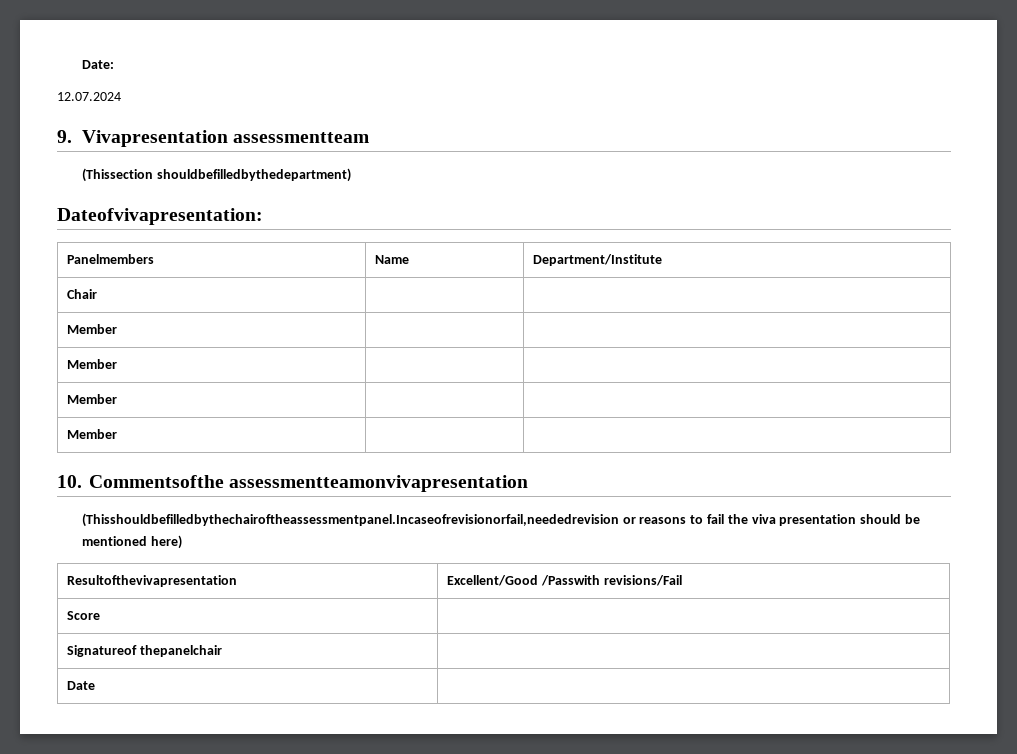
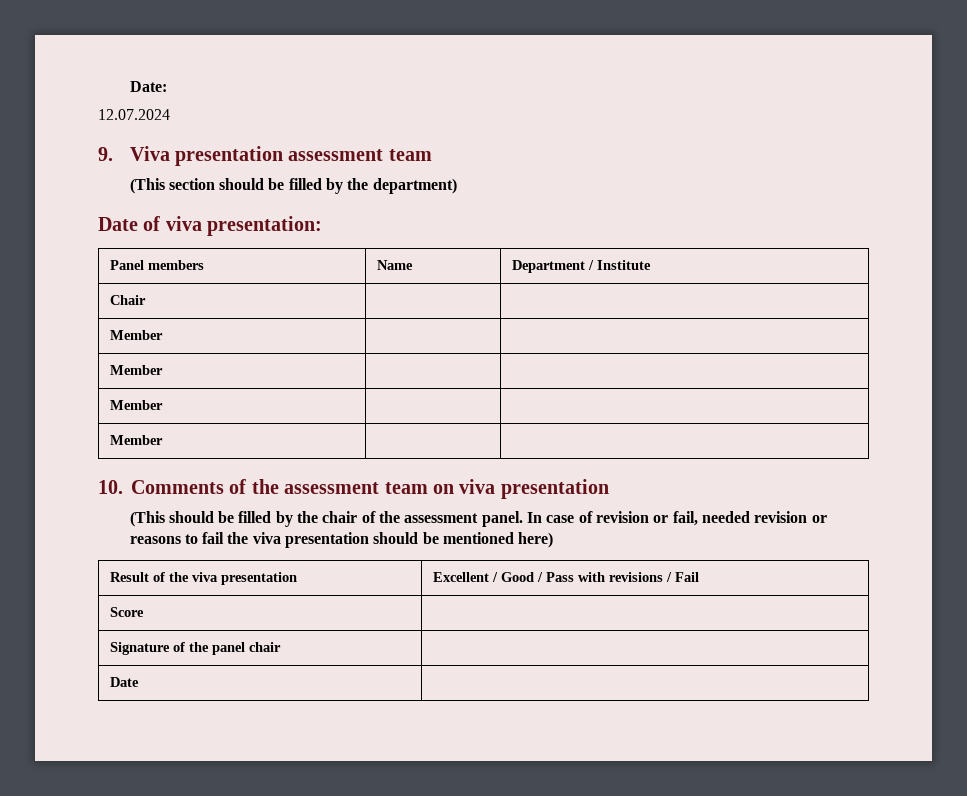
- 9. Vivapresentation assessmentteam
- (Thissection shouldbefilledbythedepartment)
- Dateofvivapresentation:
- Panelmembers | Name | Department/Institute
+ 9. Viva presentation assessment team
+ (This section should be filled by the department)
+ Date of viva presentation:
+ Panel members | Name | Department / Institute
- 10. Commentsofthe assessmentteamonvivapresentation
- (Thisshouldbefilledbythechairoftheassessmentpanel.Incaseofrevisionorfail,neededrevision or reasons to fail the viva presentation should be mentioned here)
+ 10. Comments of the assessment team on viva presentation
+ (This should be filled by the chair of the assessment panel. In case of revision or fail, needed revision or reasons to fail the viva presentation should be mentioned here)
- Resultofthevivapresentation | Excellent/Good /Passwith revisions/Fail
+ Result of the viva presentation | Excellent / Good / Pass with revisions / Fail
  Score |
- Signatureof thepanelchair |
+ Signature of the panel chair |

